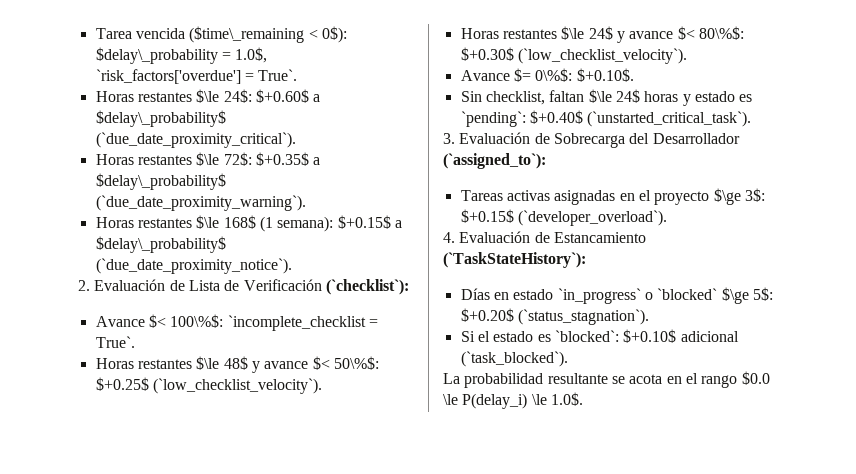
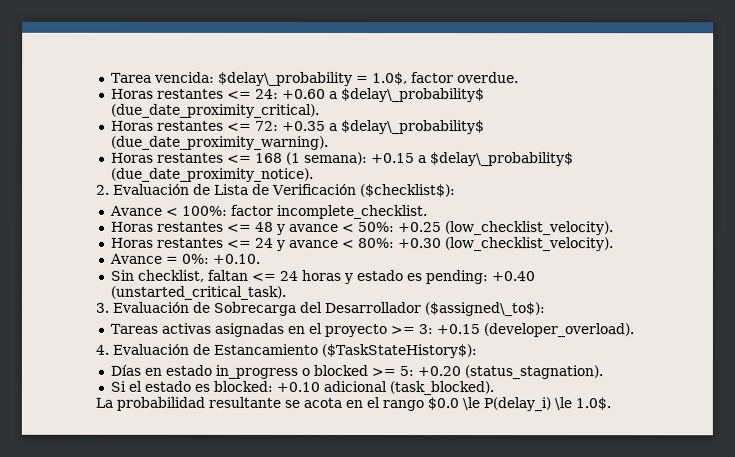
- Tarea vencida ($time\_remaining < 0$): $delay\_probability = 1.0$, `risk_factors['overdue'] = True`.
- Horas restantes $\le 24$: $+0.60$ a $delay\_probability$ (`due_date_proximity_critical`).
- Horas restantes $\le 72$: $+0.35$ a $delay\_probability$ (`due_date_proximity_warning`).
- Horas restantes $\le 168$ (1 semana): $+0.15$ a $delay\_probability$ (`due_date_proximity_notice`).
+ Tarea vencida: $delay\_probability = 1.0$, factor overdue.
+ Horas restantes <= 24: +0.60 a $delay\_probability$ (due_date_proximity_critical).
+ Horas restantes <= 72: +0.35 a $delay\_probability$ (due_date_proximity_warning).
+ Horas restantes <= 168 (1 semana): +0.15 a $delay\_probability$ (due_date_proximity_notice).
- 2. Evaluación de Lista de Verificación (`checklist`):
- Avance $< 100\%$: `incomplete_checklist = True`.
- Horas restantes $\le 48$ y avance $< 50\%$: $+0.25$ (`low_checklist_velocity`).
- Horas restantes $\le 24$ y avance $< 80\%$: $+0.30$ (`low_checklist_velocity`).
- Avance $= 0\%$: $+0.10$.
+ 2. Evaluación de Lista de Verificación ($checklist$):
+ Avance < 100%: factor incomplete_checklist.
+ Horas restantes <= 48 y avance < 50%: +0.25 (low_checklist_velocity).
+ Horas restantes <= 24 y avance < 80%: +0.30 (low_checklist_velocity).
+ Avance = 0%: +0.10.
- Sin checklist, faltan $\le 24$ horas y estado es `pending`: $+0.40$ (`unstarted_critical_task`).
+ Sin checklist, faltan <= 24 horas y estado es pending: +0.40 (unstarted_critical_task).
- 3. Evaluación de Sobrecarga del Desarrollador (`assigned_to`):
+ 3. Evaluación de Sobrecarga del Desarrollador ($assigned\_to$):
- Tareas activas asignadas en el proyecto $\ge 3$: $+0.15$ (`developer_overload`).
+ Tareas activas asignadas en el proyecto >= 3: +0.15 (developer_overload).
- 4. Evaluación de Estancamiento (`TaskStateHistory`):
+ 4. Evaluación de Estancamiento ($TaskStateHistory$):
- Días en estado `in_progress` o `blocked` $\ge 5$: $+0.20$ (`status_stagnation`).
+ Días en estado in_progress o blocked >= 5: +0.20 (status_stagnation).
- Si el estado es `blocked`: $+0.10$ adicional (`task_blocked`).
+ Si el estado es blocked: +0.10 adicional (task_blocked).

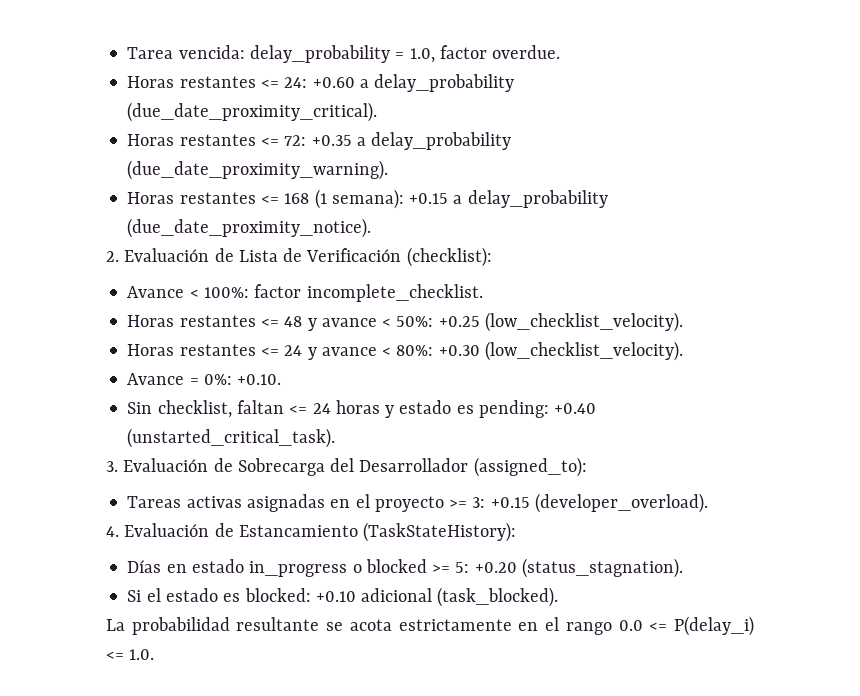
- Tarea vencida: $delay\_probability = 1.0$, factor overdue.
+ Tarea vencida: delay_probability = 1.0, factor overdue.
- Horas restantes <= 24: +0.60 a $delay\_probability$ (due_date_proximity_critical).
+ Horas restantes <= 24: +0.60 a delay_probability (due_date_proximity_critical).
- Horas restantes <= 72: +0.35 a $delay\_probability$ (due_date_proximity_warning).
+ Horas restantes <= 72: +0.35 a delay_probability (due_date_proximity_warning).
- Horas restantes <= 168 (1 semana): +0.15 a $delay\_probability$ (due_date_proximity_notice).
+ Horas restantes <= 168 (1 semana): +0.15 a delay_probability (due_date_proximity_notice).
- 2. Evaluación de Lista de Verificación ($checklist$):
+ 2. Evaluación de Lista de Verificación (checklist):
- 3. Evaluación de Sobrecarga del Desarrollador ($assigned\_to$):
+ 3. Evaluación de Sobrecarga del Desarrollador (assigned_to):
- 4. Evaluación de Estancamiento ($TaskStateHistory$):
+ 4. Evaluación de Estancamiento (TaskStateHistory):
- La probabilidad resultante se acota en el rango $0.0 \le P(delay_i) \le 1.0$.
+ La probabilidad resultante se acota estrictamente en el rango 0.0 <= P(delay_i) <= 1.0.

